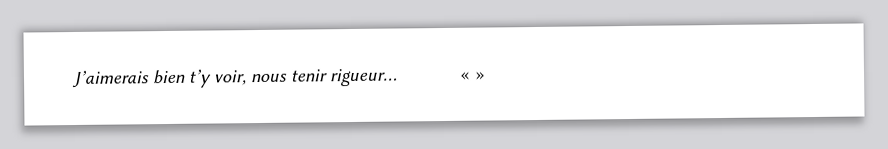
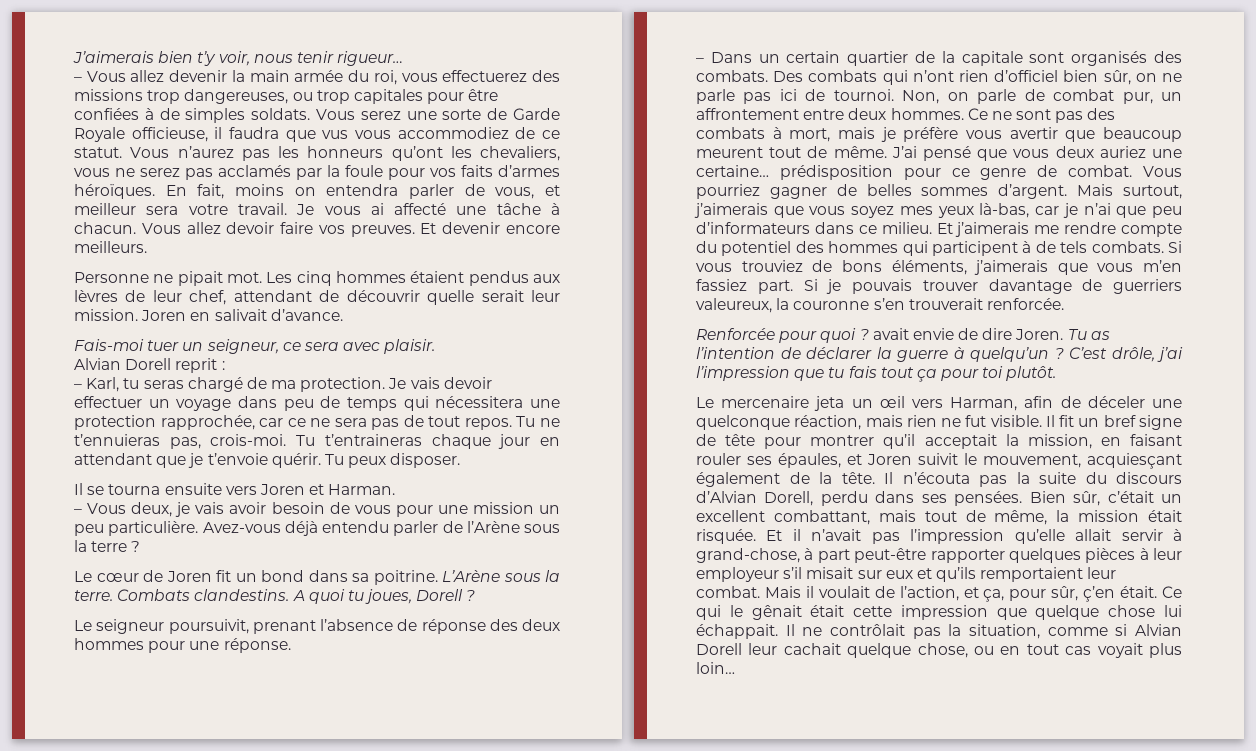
- « »
+ – Vous allez devenir la main armée du roi, vous effectuerez des missions trop dangereuses, ou trop capitales pour être confiées à de simples soldats. Vous serez une sorte de Garde Royale officieuse, il faudra que vus vous accommodiez de ce statut. Vous n’aurez pas les honneurs qu’ont les chevaliers, vous ne serez pas acclamés par la foule pour vos faits d’armes héroïques. En fait, moins on entendra parler de vous, et meilleur sera votre travail. Je vous ai affecté une tâche à chacun. Vous allez devoir faire vos preuves. Et devenir encore meilleurs.
+ Personne ne pipait mot. Les cinq hommes étaient pendus aux lèvres de leur chef, attendant de découvrir quelle serait leur mission. Joren en salivait d’avance.
+ Fais-moi tuer un seigneur, ce sera avec plaisir.
+ Alvian Dorell reprit :
+ – Karl, tu seras chargé de ma protection. Je vais devoir effectuer un voyage dans peu de temps qui nécessitera une protection rapprochée, car ce ne sera pas de tout repos. Tu ne t’ennuieras pas, crois-moi. Tu t’entraineras chaque jour en attendant que je t’envoie quérir. Tu peux disposer.
+ Il se tourna ensuite vers Joren et Harman.
+ – Vous deux, je vais avoir besoin de vous pour une mission un peu particulière. Avez-vous déjà entendu parler de l’Arène sous la terre ?
+ Le cœur de Joren fit un bond dans sa poitrine. L’Arène sous la terre. Combats clandestins. A quoi tu joues, Dorell ?
+ Le seigneur poursuivit, prenant l’absence de réponse des deux hommes pour une réponse.
+ – Dans un certain quartier de la capitale sont organisés des combats. Des combats qui n’ont rien d’officiel bien sûr, on ne parle pas ici de tournoi. Non, on parle de combat pur, un affrontement entre deux hommes. Ce ne sont pas des combats à mort, mais je préfère vous avertir que beaucoup meurent tout de même. J’ai pensé que vous deux auriez une certaine… prédisposition pour ce genre de combat. Vous pourriez gagner de belles sommes d’argent. Mais surtout, j’aimerais que vous soyez mes yeux là-bas, car je n’ai que peu d’informateurs dans ce milieu. Et j’aimerais me rendre compte du potentiel des hommes qui participent à de tels combats. Si vous trouviez de bons éléments, j’aimerais que vous m’en fassiez part. Si je pouvais trouver davantage de guerriers valeureux, la couronne s’en trouverait renforcée.
+ Renforcée pour quoi ? avait envie de dire Joren. Tu as l’intention de déclarer la guerre à quelqu’un ? C’est drôle, j’ai l’impression que tu fais tout ça pour toi plutôt.
+ Le mercenaire jeta un œil vers Harman, afin de déceler une quelconque réaction, mais rien ne fut visible. Il fit un bref signe de tête pour montrer qu’il acceptait la mission, en faisant rouler ses épaules, et Joren suivit le mouvement, acquiesçant également de la tête. Il n’écouta pas la suite du discours d’Alvian Dorell, perdu dans ses pensées. Bien sûr, c’était un excellent combattant, mais tout de même, la mission était risquée. Et il n’avait pas l’impression qu’elle allait servir à grand-chose, à part peut-être rapporter quelques pièces à leur employeur s’il misait sur eux et qu’ils remportaient leur combat. Mais il voulait de l’action, et ça, pour sûr, ç’en était. Ce qui le gênait était cette impression que quelque chose lui échappait. Il ne contrôlait pas la situation, comme si Alvian Dorell leur cachait quelque chose, ou en tout cas voyait plus loin…

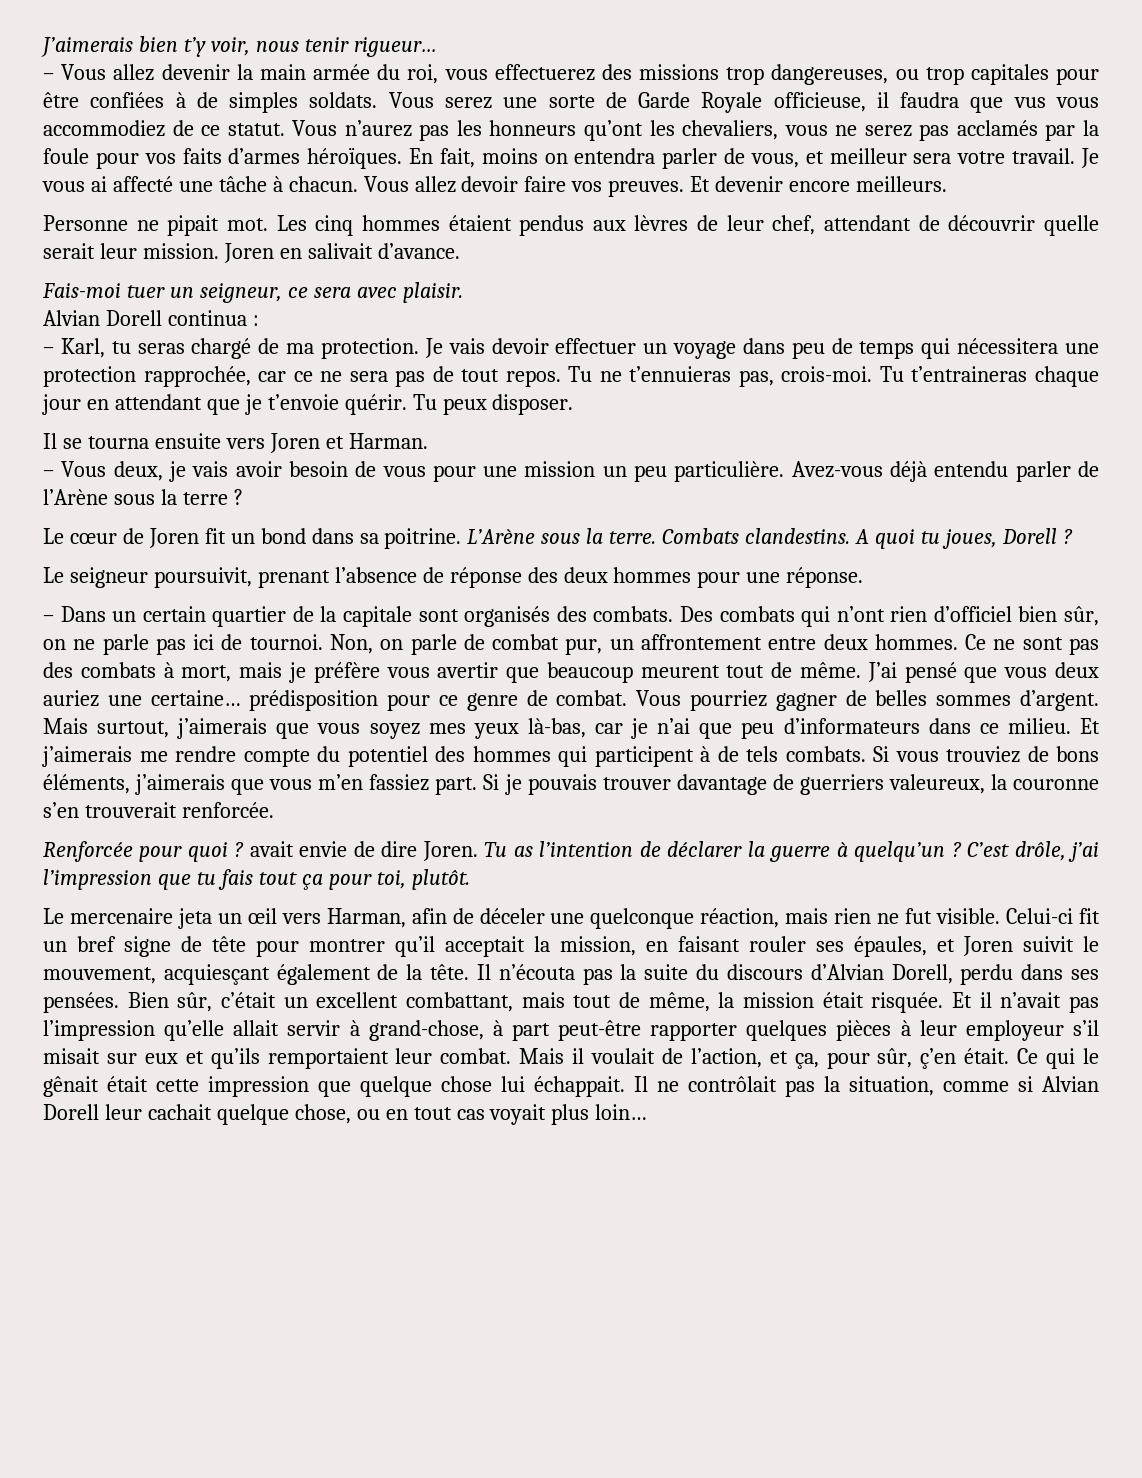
- Alvian Dorell reprit :
+ Alvian Dorell continua :
- C’est drôle, j’ai l’impression que tu fais tout ça pour toi plutôt.
+ C’est drôle, j’ai l’impression que tu fais tout ça pour toi, plutôt.
- Il fit un bref signe de tête pour montrer qu’il acceptait la mission, en faisant rouler ses épaules, et Joren suivit le mouvement, acquiesçant également de la tête.
+ Celui-ci fit un bref signe de tête pour montrer qu’il acceptait la mission, en faisant rouler ses épaules, et Joren suivit le mouvement, acquiesçant également de la tête.

